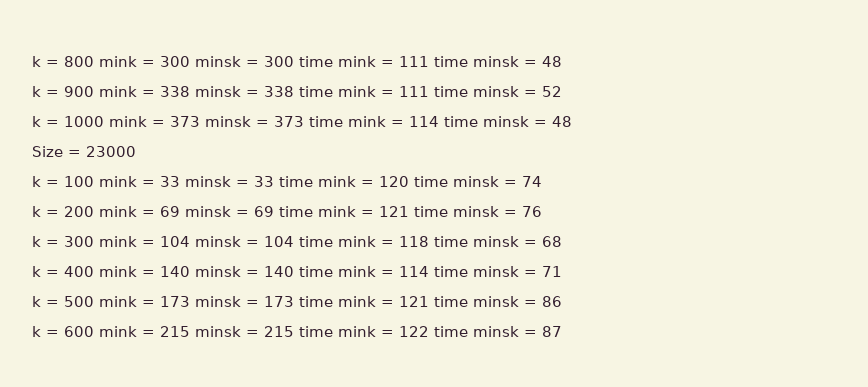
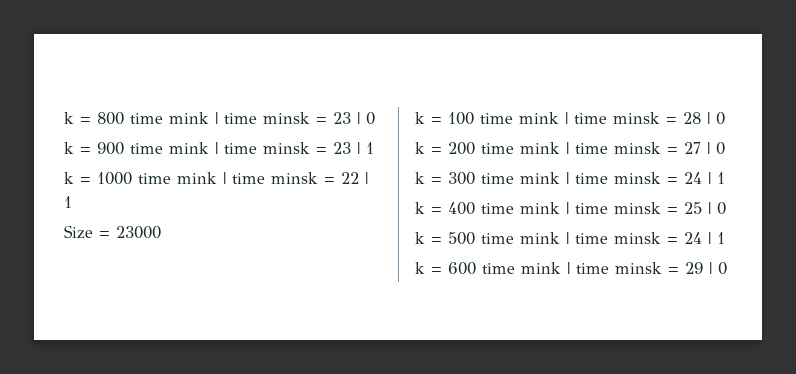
- k = 800 mink = 300 minsk = 300 time mink = 111 time minsk = 48
- k = 900 mink = 338 minsk = 338 time mink = 111 time minsk = 52
- k = 1000 mink = 373 minsk = 373 time mink = 114 time minsk = 48
+ k = 800 time mink | time minsk = 23 | 0
+ k = 900 time mink | time minsk = 23 | 1
+ k = 1000 time mink | time minsk = 22 | 1
- k = 100 mink = 33 minsk = 33 time mink = 120 time minsk = 74
- k = 200 mink = 69 minsk = 69 time mink = 121 time minsk = 76
- k = 300 mink = 104 minsk = 104 time mink = 118 time minsk = 68
- k = 400 mink = 140 minsk = 140 time mink = 114 time minsk = 71
- k = 500 mink = 173 minsk = 173 time mink = 121 time minsk = 86
- k = 600 mink = 215 minsk = 215 time mink = 122 time minsk = 87
+ k = 100 time mink | time minsk = 28 | 0
+ k = 200 time mink | time minsk = 27 | 0
+ k = 300 time mink | time minsk = 24 | 1
+ k = 400 time mink | time minsk = 25 | 0
+ k = 500 time mink | time minsk = 24 | 1
+ k = 600 time mink | time minsk = 29 | 0

